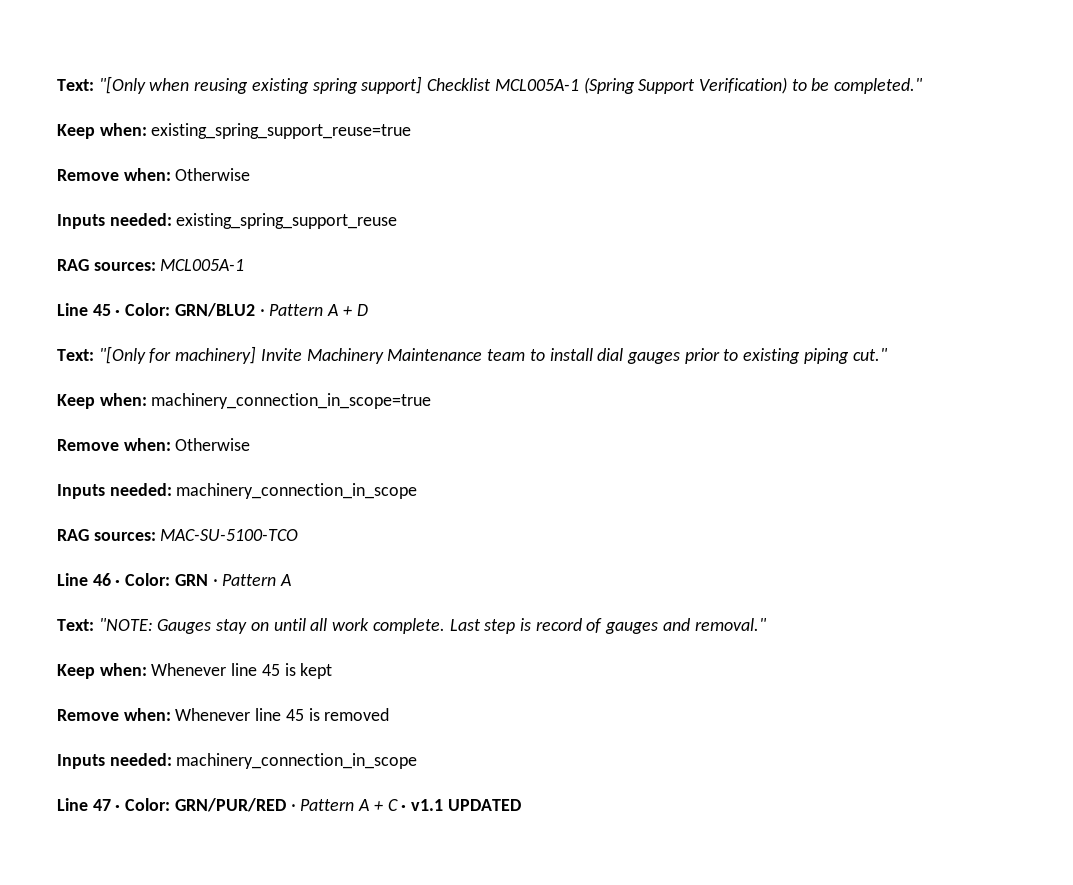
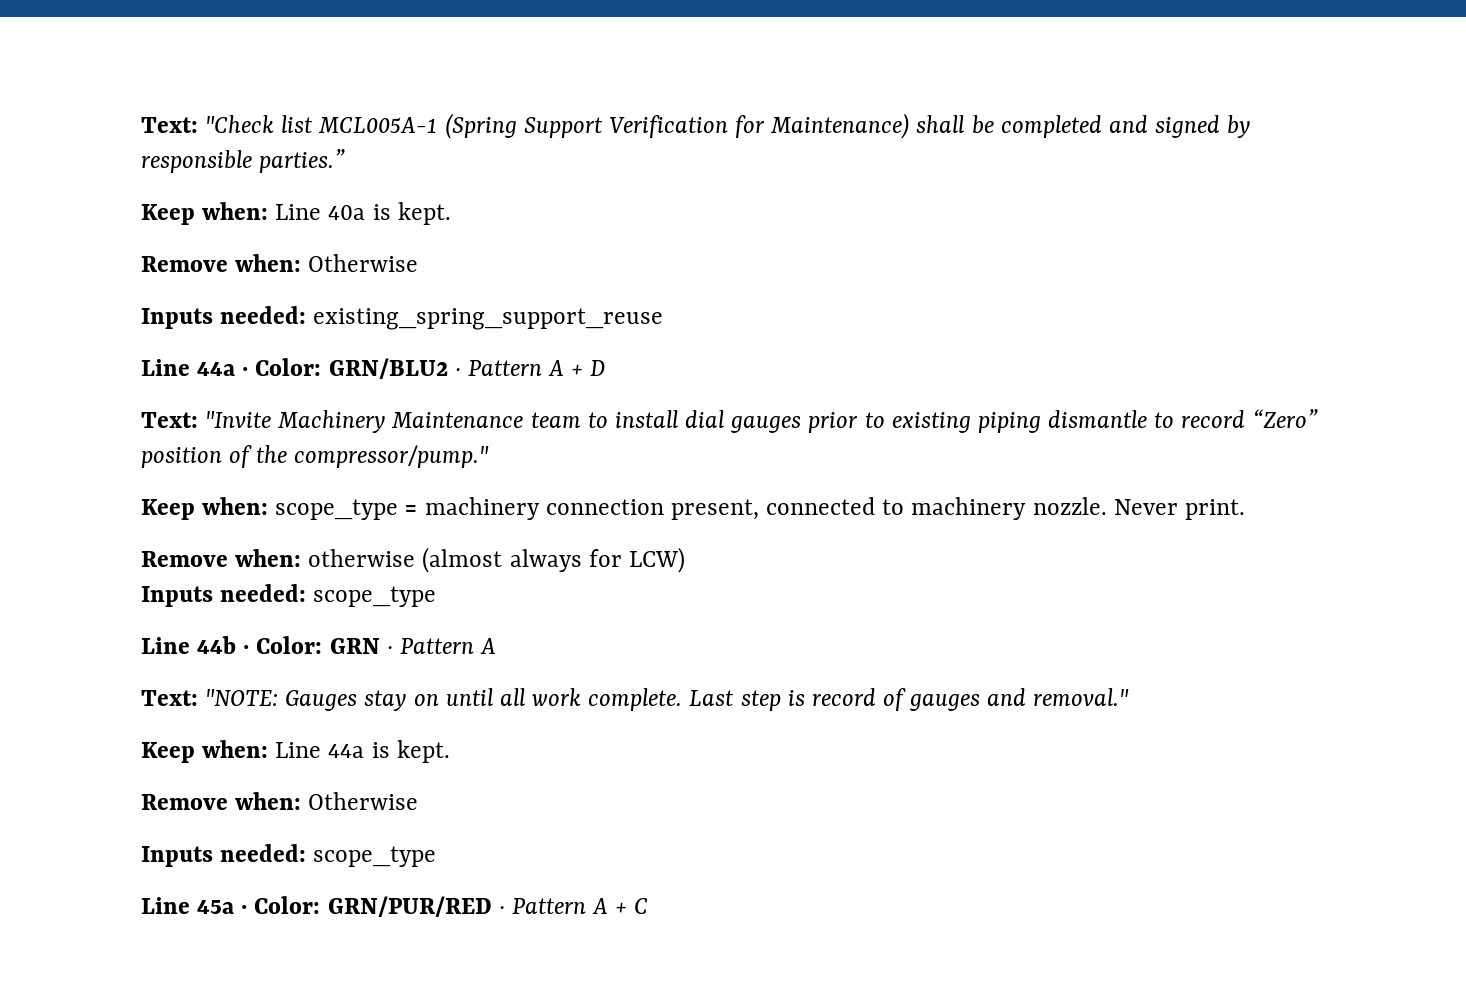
- Text: "[Only when reusing existing spring support] Checklist MCL005A-1 (Spring Support Verification) to be completed."
- Keep when: existing_spring_support_reuse=true
+ Text: "Check list MCL005A-1 (Spring Support Verification for Maintenance) shall be completed and signed by responsible parties.”
+ Keep when: Line 40a is kept.
- RAG sources: MCL005A-1
- Line 45 · Color: GRN/BLU2 · Pattern A + D
+ Line 44a · Color: GRN/BLU2 · Pattern A + D
- Text: "[Only for machinery] Invite Machinery Maintenance team to install dial gauges prior to existing piping cut."
- Keep when: machinery_connection_in_scope=true
- Remove when: Otherwise
- Inputs needed: machinery_connection_in_scope
- RAG sources: MAC-SU-5100-TCO
- Line 46 · Color: GRN · Pattern A
+ Text: "Invite Machinery Maintenance team to install dial gauges prior to existing piping dismantle to record “Zero” position of the compressor/pump."
+ Keep when: scope_type = machinery connection present, connected to machinery nozzle. Never print.
+ Remove when: otherwise (almost always for LCW)
+ Inputs needed: scope_type
+ Line 44b · Color: GRN · Pattern A
- Keep when: Whenever line 45 is kept
- Remove when: Whenever line 45 is removed
- Inputs needed: machinery_connection_in_scope
- Line 47 · Color: GRN/PUR/RED · Pattern A + C · v1.1 UPDATED
+ Keep when: Line 44a is kept.
+ Remove when: Otherwise
+ Inputs needed: scope_type
+ Line 45a · Color: GRN/PUR/RED · Pattern A + C

